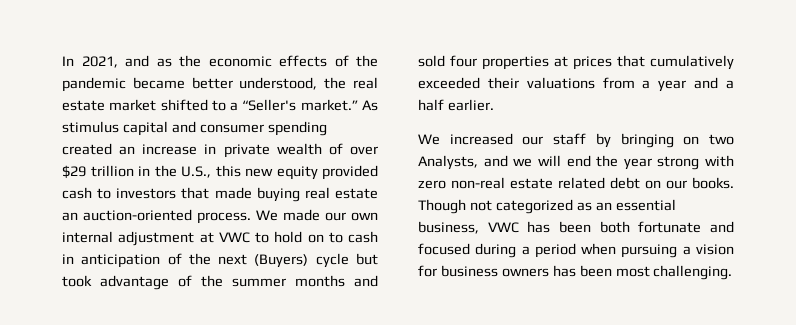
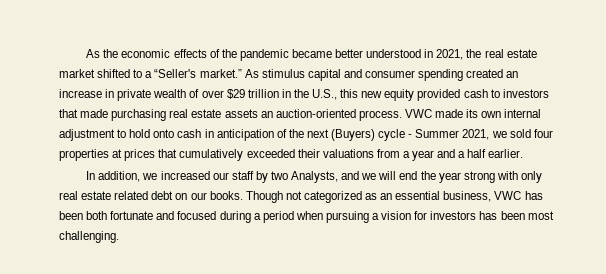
- In 2021, and as the economic effects of the pandemic became better understood, the real estate market shifted to a “Seller's market.”
+ As the economic effects of the pandemic became better understood in 2021, the real estate market shifted to a “Seller's market.”
- As stimulus capital and consumer spending created an increase in private wealth of over $29 trillion in the U.S., this new equity provided cash to investors that made buying real estate an auction-oriented process.
+ As stimulus capital and consumer spending created an increase in private wealth of over $29 trillion in the U.S., this new equity provided cash to investors that made purchasing real estate assets an auction-oriented process.
- We made our own internal adjustment at VWC to hold on to cash in anticipation of the next (Buyers) cycle but took advantage of the summer months and sold four properties at prices that cumulatively exceeded their valuations from a year and a half earlier.
+ VWC made its own internal adjustment to hold onto cash in anticipation of the next (Buyers) cycle - Summer 2021, we sold four properties at prices that cumulatively exceeded their valuations from a year and a half earlier.
- We increased our staff by bringing on two Analysts, and we will end the year strong with zero non-real estate related debt on our books.
+ In addition, we increased our staff by two Analysts, and we will end the year strong with only real estate related debt on our books.
- Though not categorized as an essential business, VWC has been both fortunate and focused during a period when pursuing a vision for business owners has been most challenging.
+ Though not categorized as an essential business, VWC has been both fortunate and focused during a period when pursuing a vision for investors has been most challenging.

